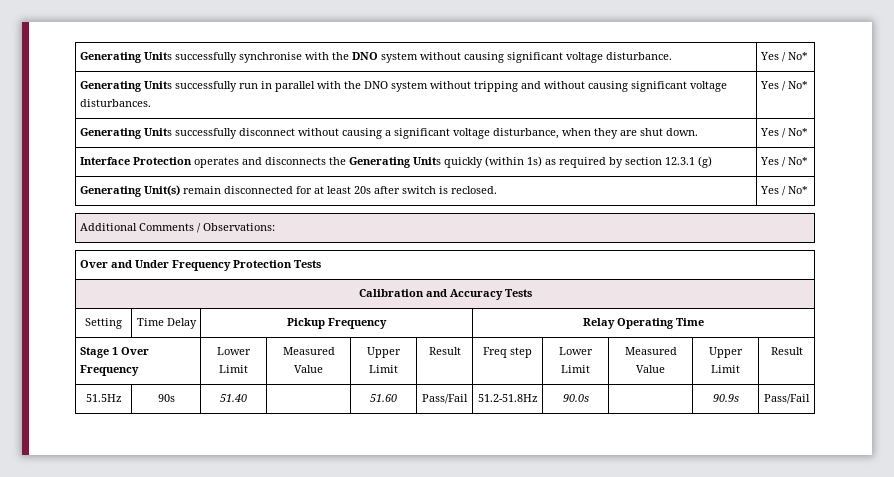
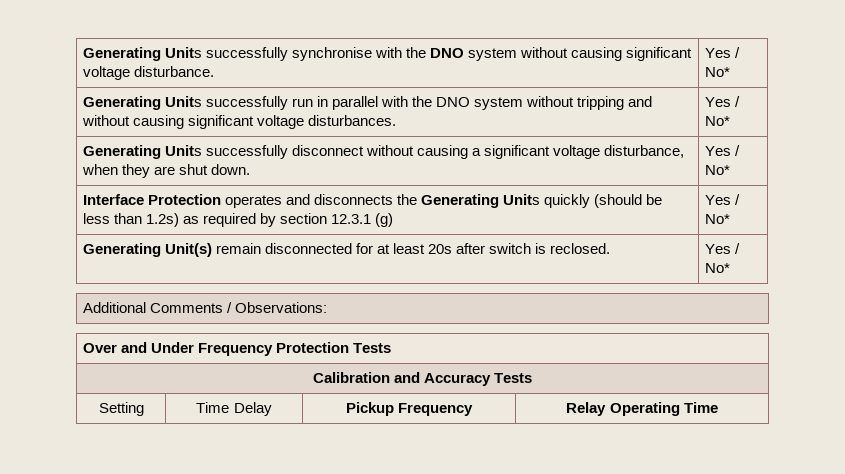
- Interface Protection operates and disconnects the Generating Units quickly (within 1s) as required by section 12.3.1 (g) | Yes / No*
+ Interface Protection operates and disconnects the Generating Units quickly (should be less than 1.2s) as required by section 12.3.1 (g) | Yes / No*
- Stage 1 Over Frequency | Lower Limit | Measured Value | Upper Limit | Result | Freq step | Lower Limit | Measured Value | Upper Limit | Result
- 51.5Hz | 90s | 51.40 | | 51.60 | Pass/Fail | 51.2-51.8Hz | 90.0s | | 90.9s | Pass/Fail

